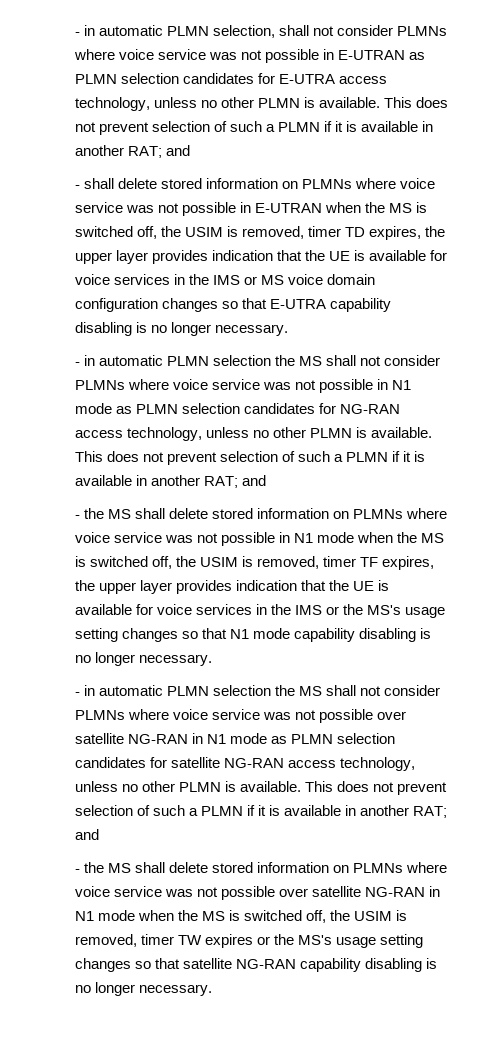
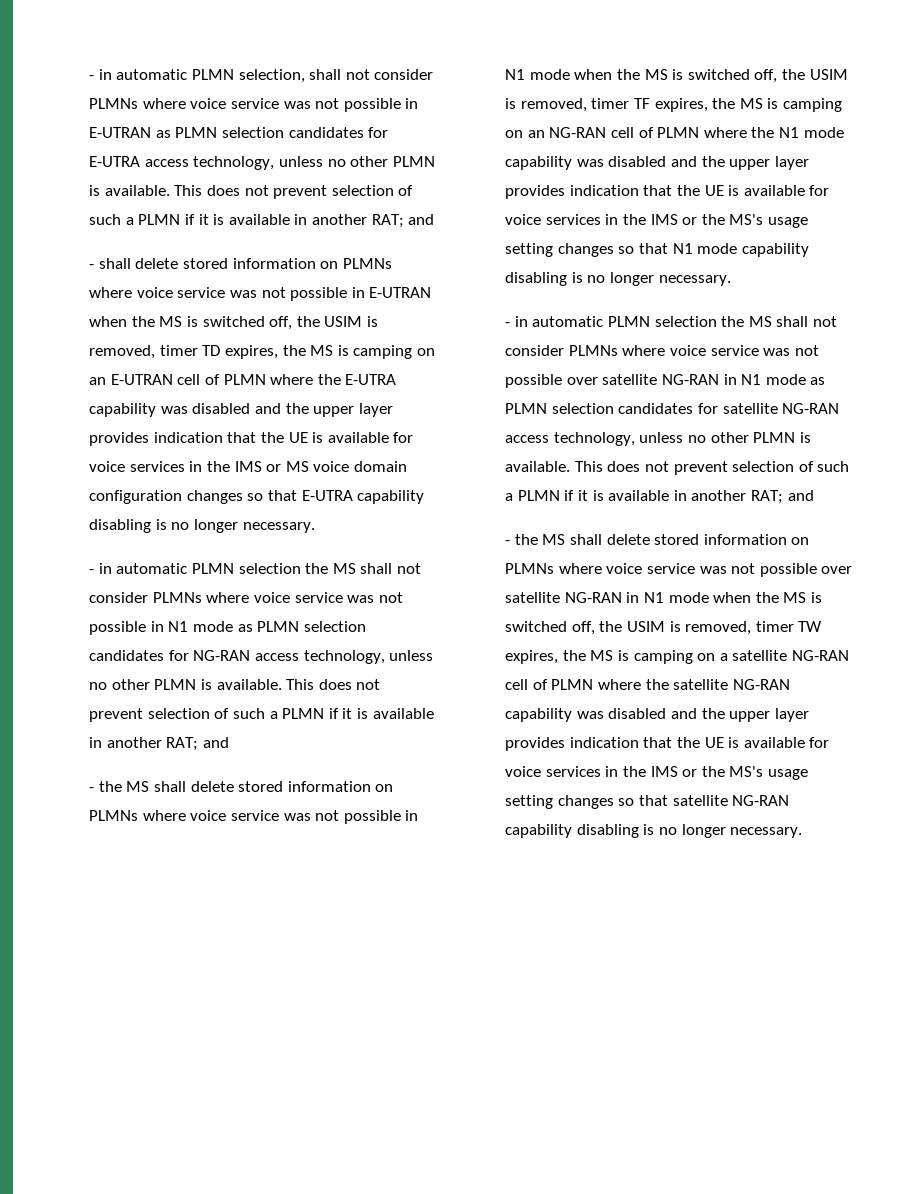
- - shall delete stored information on PLMNs where voice service was not possible in E-UTRAN when the MS is switched off, the USIM is removed, timer TD expires, the upper layer provides indication that the UE is available for voice services in the IMS or MS voice domain configuration changes so that E-UTRA capability disabling is no longer necessary.
+ - shall delete stored information on PLMNs where voice service was not possible in E-UTRAN when the MS is switched off, the USIM is removed, timer TD expires, the MS is camping on an E-UTRAN cell of PLMN where the E-UTRA capability was disabled and the upper layer provides indication that the UE is available for voice services in the IMS or MS voice domain configuration changes so that E-UTRA capability disabling is no longer necessary.
- - the MS shall delete stored information on PLMNs where voice service was not possible in N1 mode when the MS is switched off, the USIM is removed, timer TF expires, the upper layer provides indication that the UE is available for voice services in the IMS or the MS's usage setting changes so that N1 mode capability disabling is no longer necessary.
+ - the MS shall delete stored information on PLMNs where voice service was not possible in N1 mode when the MS is switched off, the USIM is removed, timer TF expires, the MS is camping on an NG-RAN cell of PLMN where the N1 mode capability was disabled and the upper layer provides indication that the UE is available for voice services in the IMS or the MS's usage setting changes so that N1 mode capability disabling is no longer necessary.
- - the MS shall delete stored information on PLMNs where voice service was not possible over satellite NG-RAN in N1 mode when the MS is switched off, the USIM is removed, timer TW expires or the MS's usage setting changes so that satellite NG-RAN capability disabling is no longer necessary.
+ - the MS shall delete stored information on PLMNs where voice service was not possible over satellite NG-RAN in N1 mode when the MS is switched off, the USIM is removed, timer TW expires, the MS is camping on a satellite NG-RAN cell of PLMN where the satellite NG-RAN capability was disabled and the upper layer provides indication that the UE is available for voice services in the IMS or the MS's usage setting changes so that satellite NG-RAN capability disabling is no longer necessary.

